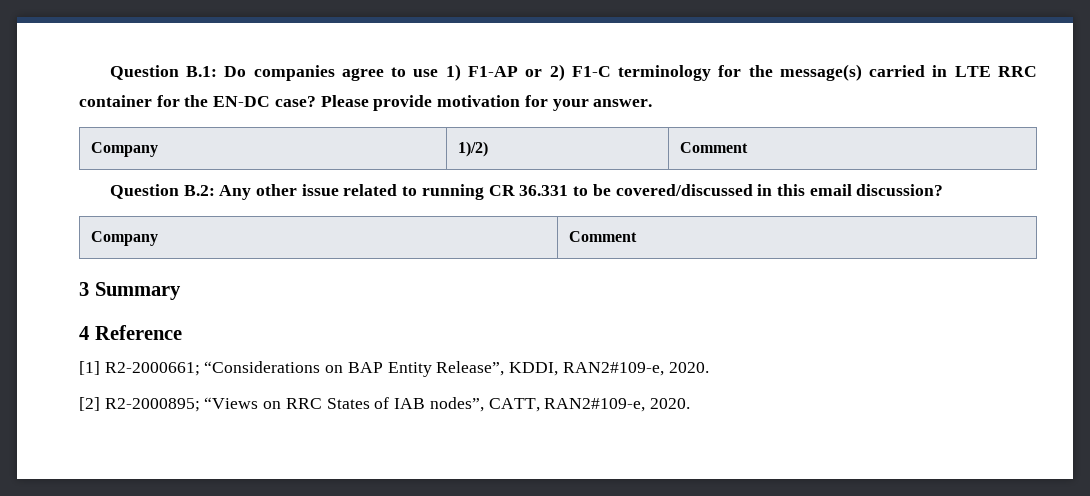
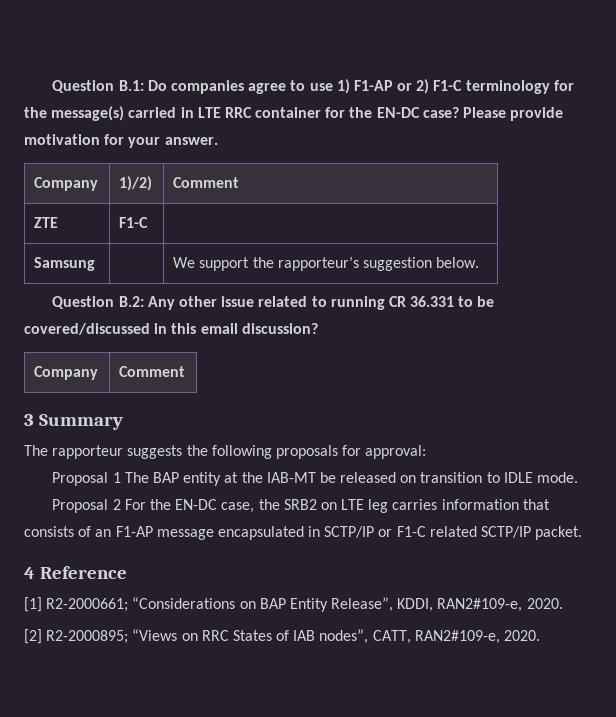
+ ZTE | F1-C |
+ Samsung | | We support the rapporteur’s suggestion below.
+ The rapporteur suggests the following proposals for approval:
+ Proposal 1 The BAP entity at the IAB-MT be released on transition to IDLE mode.
+ Proposal 2 For the EN-DC case, the SRB2 on LTE leg carries information that consists of an F1-AP message encapsulated in SCTP/IP or F1-C related SCTP/IP packet.

